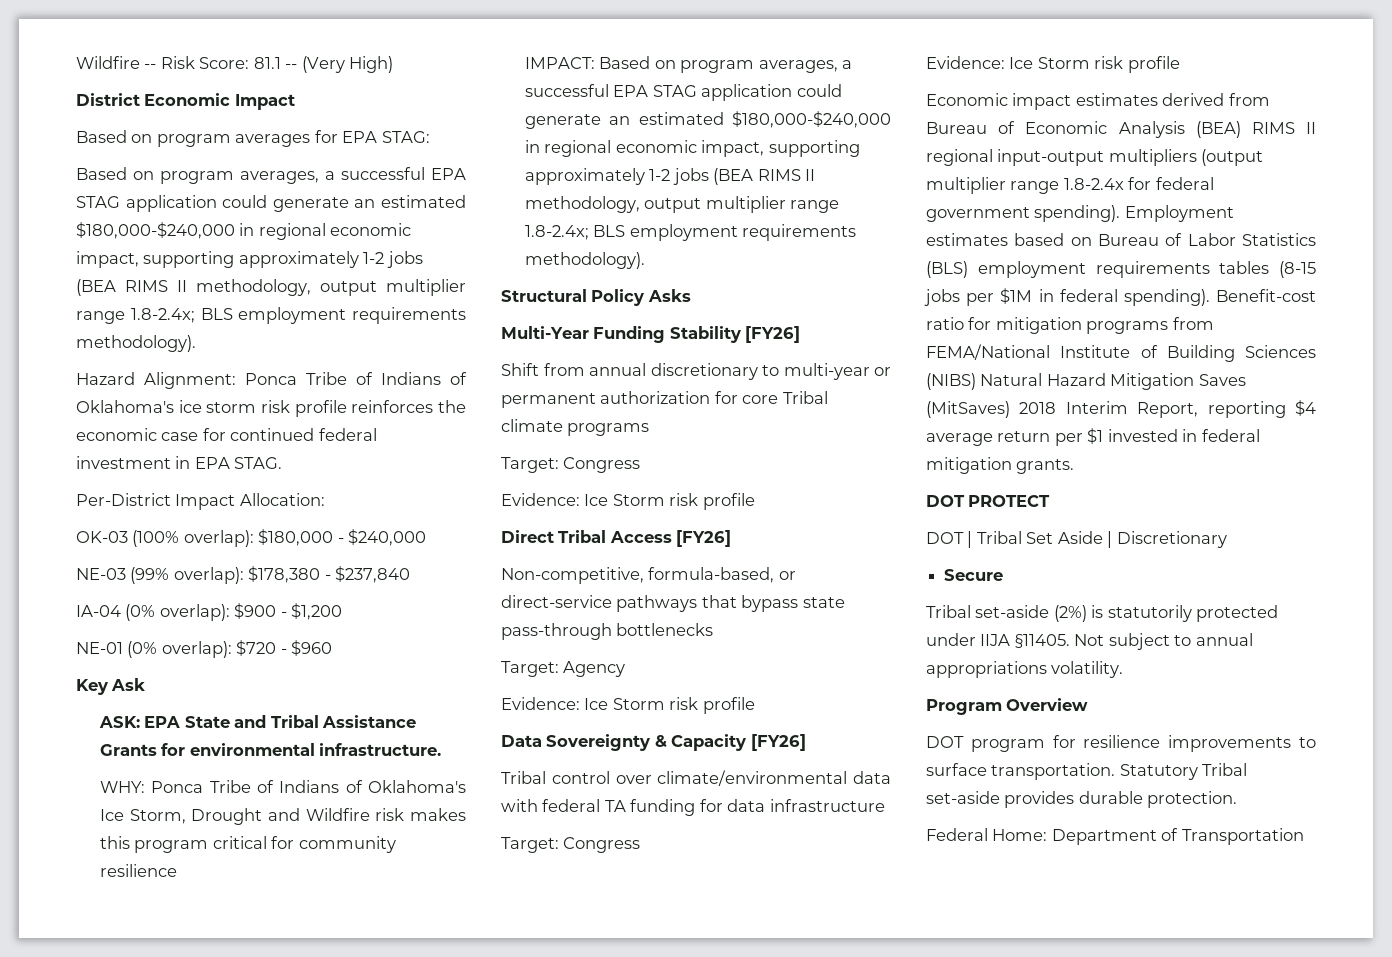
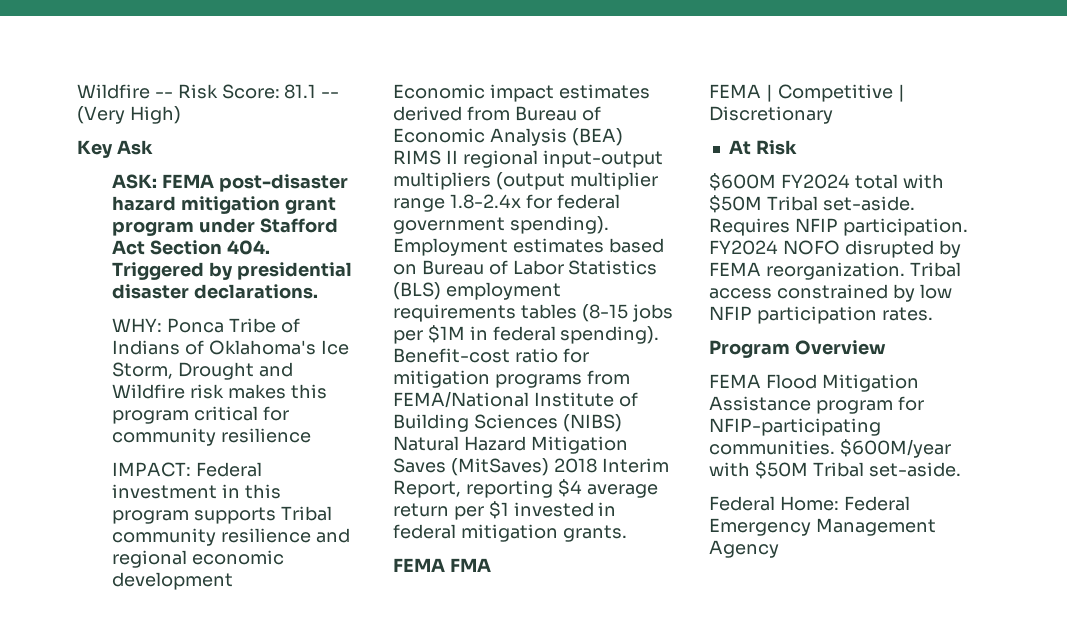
- District Economic Impact
- Based on program averages for EPA STAG:
- Based on program averages, a successful EPA STAG application could generate an estimated $180,000-$240,000 in regional economic impact, supporting approximately 1-2 jobs (BEA RIMS II methodology, output multiplier range 1.8-2.4x; BLS employment requirements methodology).
- Hazard Alignment: Ponca Tribe of Indians of Oklahoma's ice storm risk profile reinforces the economic case for continued federal investment in EPA STAG.
- Per-District Impact Allocation:
- OK-03 (100% overlap): $180,000 - $240,000
- NE-03 (99% overlap): $178,380 - $237,840
- IA-04 (0% overlap): $900 - $1,200
- NE-01 (0% overlap): $720 - $960
  Key Ask
- ASK: EPA State and Tribal Assistance Grants for environmental infrastructure.
+ ASK: FEMA post-disaster hazard mitigation grant program under Stafford Act Section 404. Triggered by presidential disaster declarations.
- IMPACT: Based on program averages, a successful EPA STAG application could generate an estimated $180,000-$240,000 in regional economic impact, supporting approximately 1-2 jobs (BEA RIMS II methodology, output multiplier range 1.8-2.4x; BLS employment requirements methodology).
- Structural Policy Asks
- Multi-Year Funding Stability [FY26]
- Shift from annual discretionary to multi-year or permanent authorization for core Tribal climate programs
- Target: Congress
- Evidence: Ice Storm risk profile
- Direct Tribal Access [FY26]
- Non-competitive, formula-based, or direct-service pathways that bypass state pass-through bottlenecks
- Target: Agency
- Evidence: Ice Storm risk profile
- Data Sovereignty & Capacity [FY26]
- Tribal control over climate/environmental data with federal TA funding for data infrastructure
- Target: Congress
- Evidence: Ice Storm risk profile
+ IMPACT: Federal investment in this program supports Tribal community resilience and regional economic development
- DOT PROTECT
- DOT | Tribal Set Aside | Discretionary
- Secure
- Tribal set-aside (2%) is statutorily protected under IIJA §11405. Not subject to annual appropriations volatility.
+ FEMA FMA
+ FEMA | Competitive | Discretionary
+ At Risk
+ $600M FY2024 total with $50M Tribal set-aside. Requires NFIP participation. FY2024 NOFO disrupted by FEMA reorganization. Tribal access constrained by low NFIP participation rates.
  Program Overview
- DOT program for resilience improvements to surface transportation. Statutory Tribal set-aside provides durable protection.
- Federal Home: Department of Transportation
+ FEMA Flood Mitigation Assistance program for NFIP-participating communities. $600M/year with $50M Tribal set-aside.
+ Federal Home: Federal Emergency Management Agency

